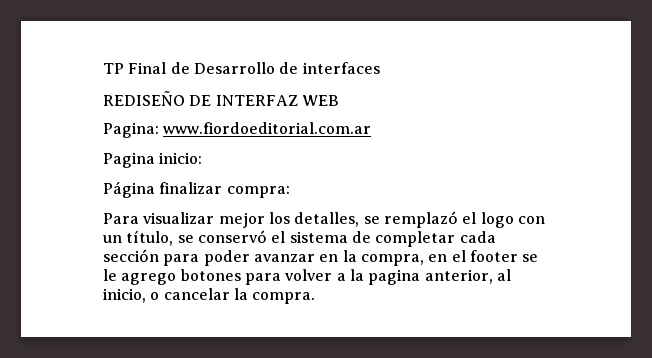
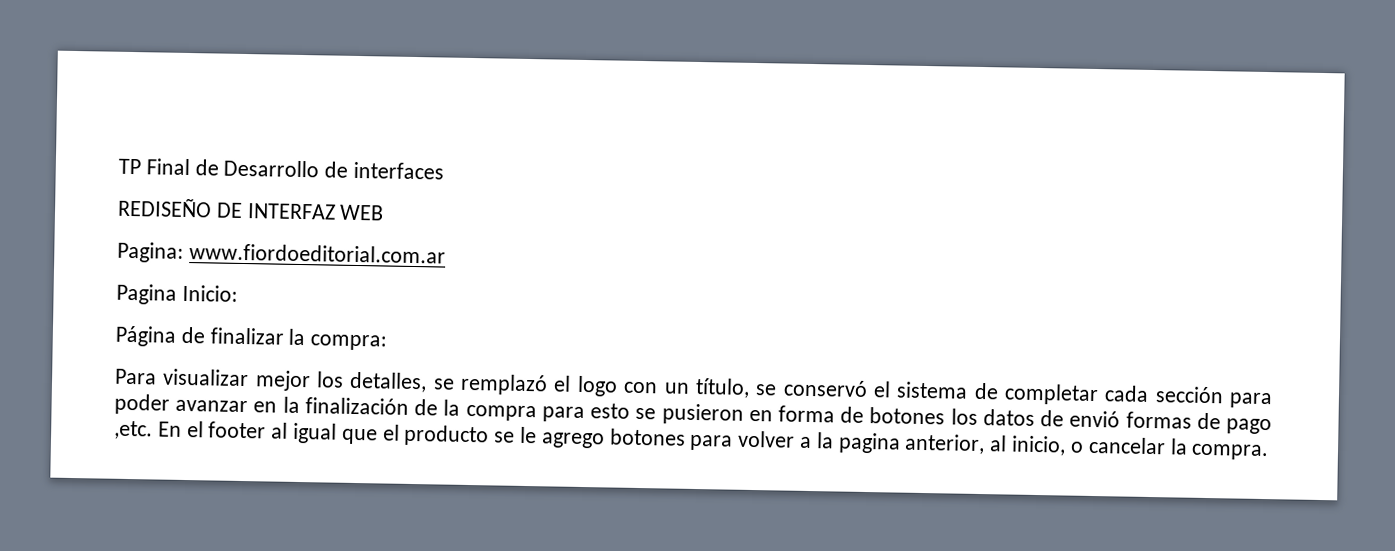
- Pagina inicio:
+ Pagina Inicio:
- Página finalizar compra:
+ Página de finalizar la compra:
- Para visualizar mejor los detalles, se remplazó el logo con un título, se conservó el sistema de completar cada sección para poder avanzar en la compra, en el footer se le agrego botones para volver a la pagina anterior, al inicio, o cancelar la compra.
+ Para visualizar mejor los detalles, se remplazó el logo con un título, se conservó el sistema de completar cada sección para poder avanzar en la finalización de la compra para esto se pusieron en forma de botones los datos de envió formas de pago ,etc. En el footer al igual que el producto se le agrego botones para volver a la pagina anterior, al inicio, o cancelar la compra.

